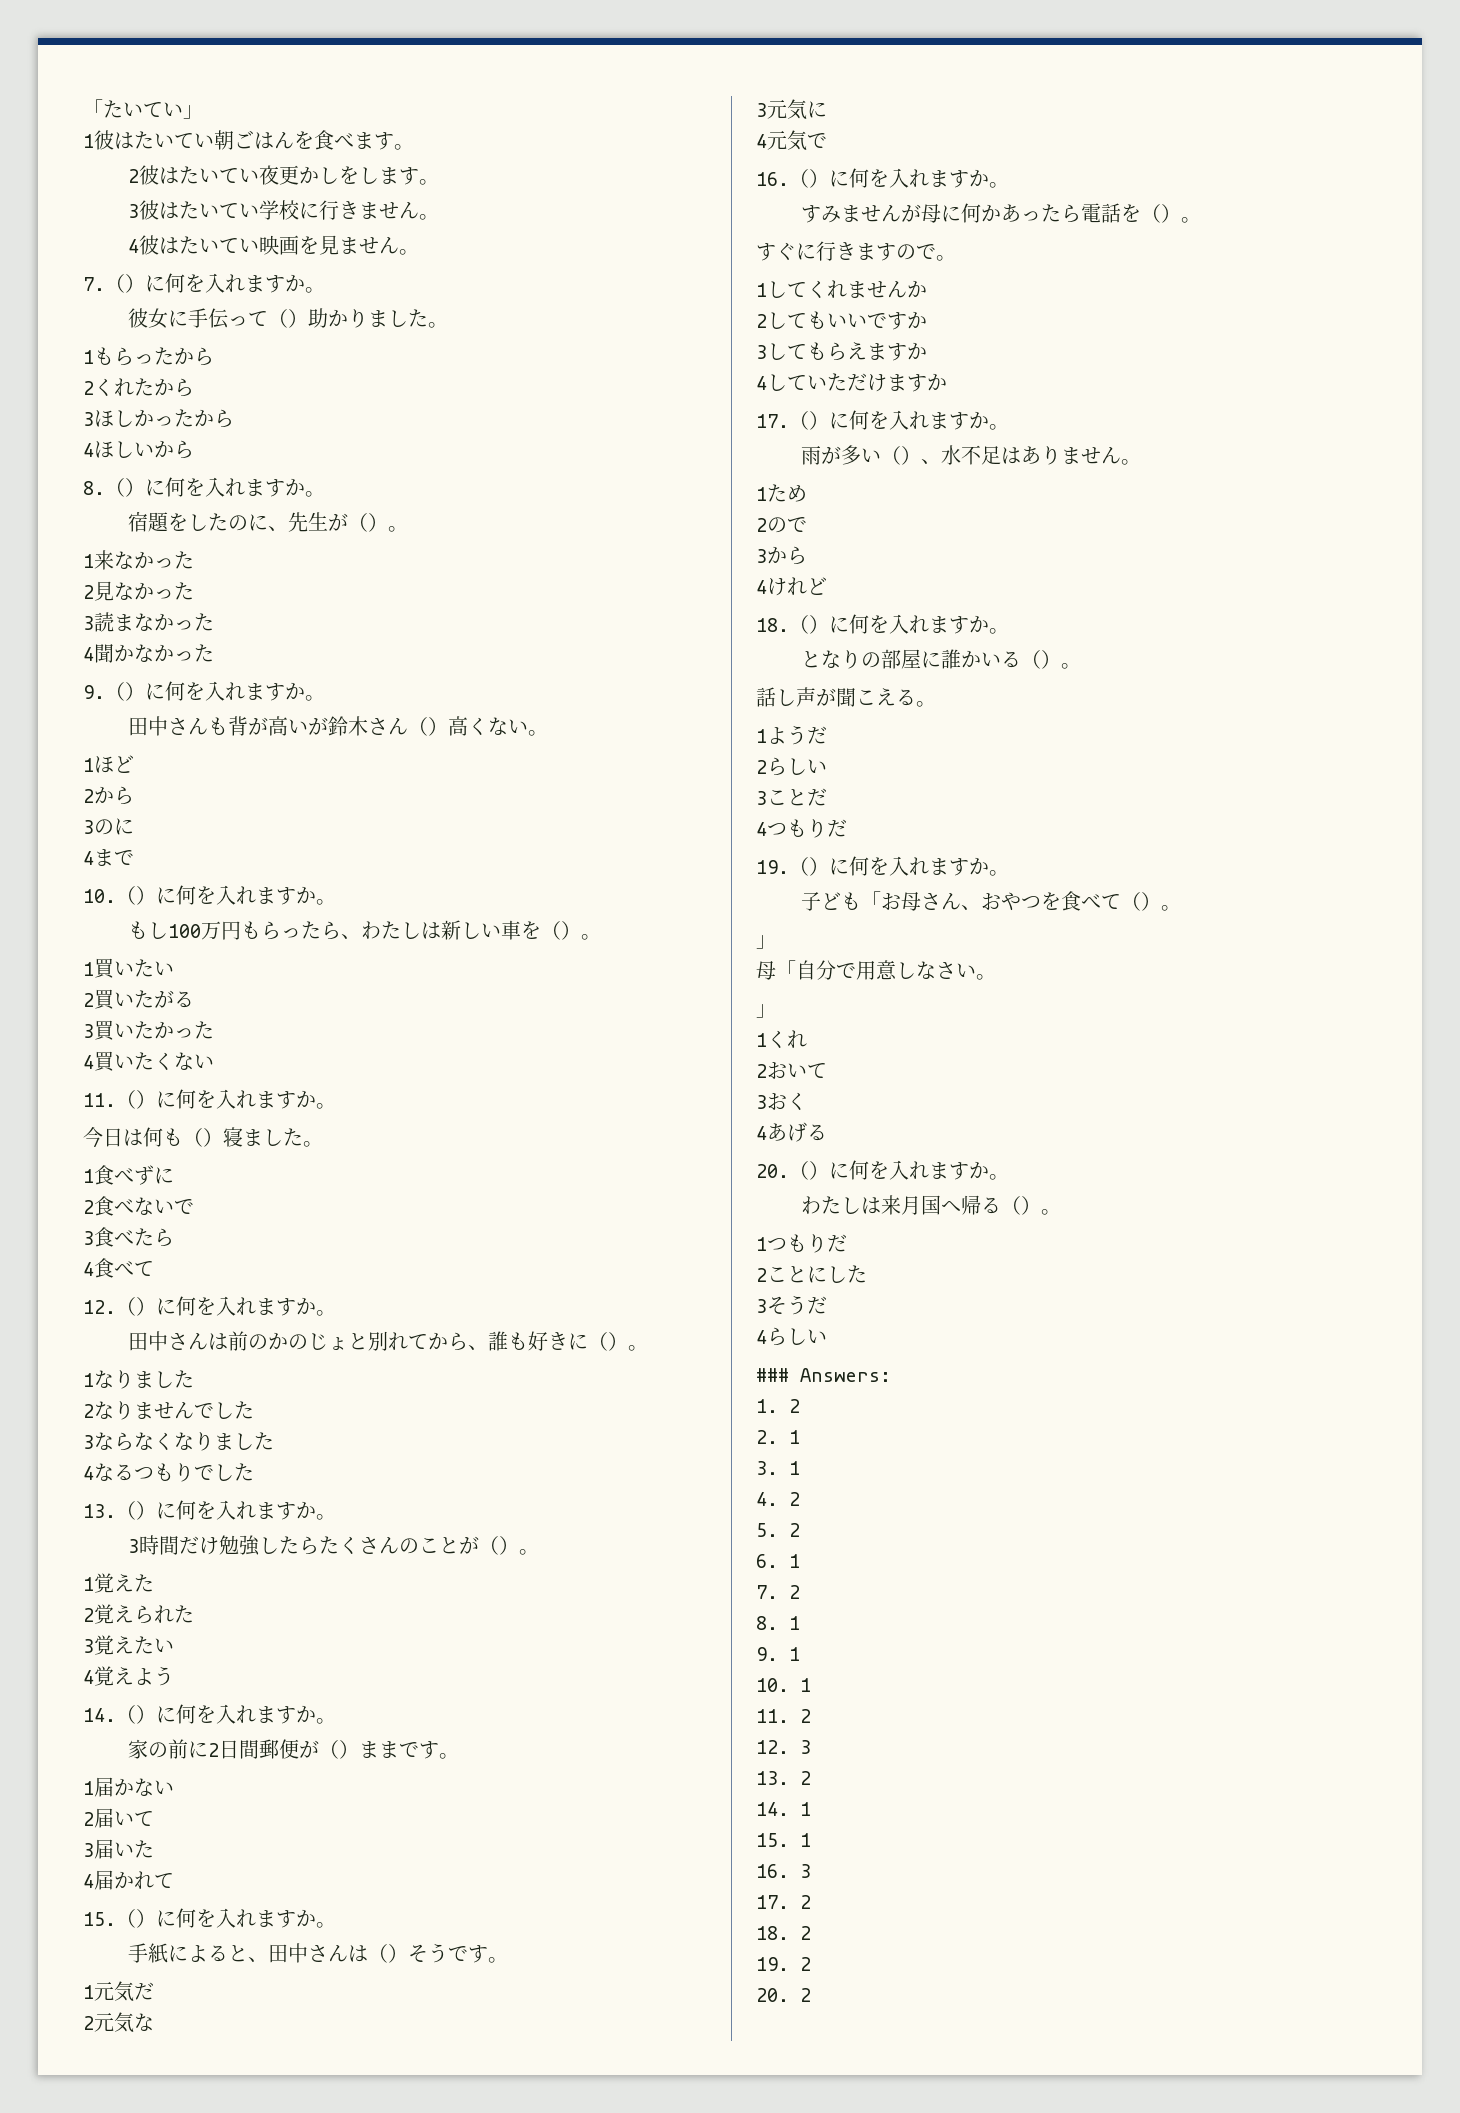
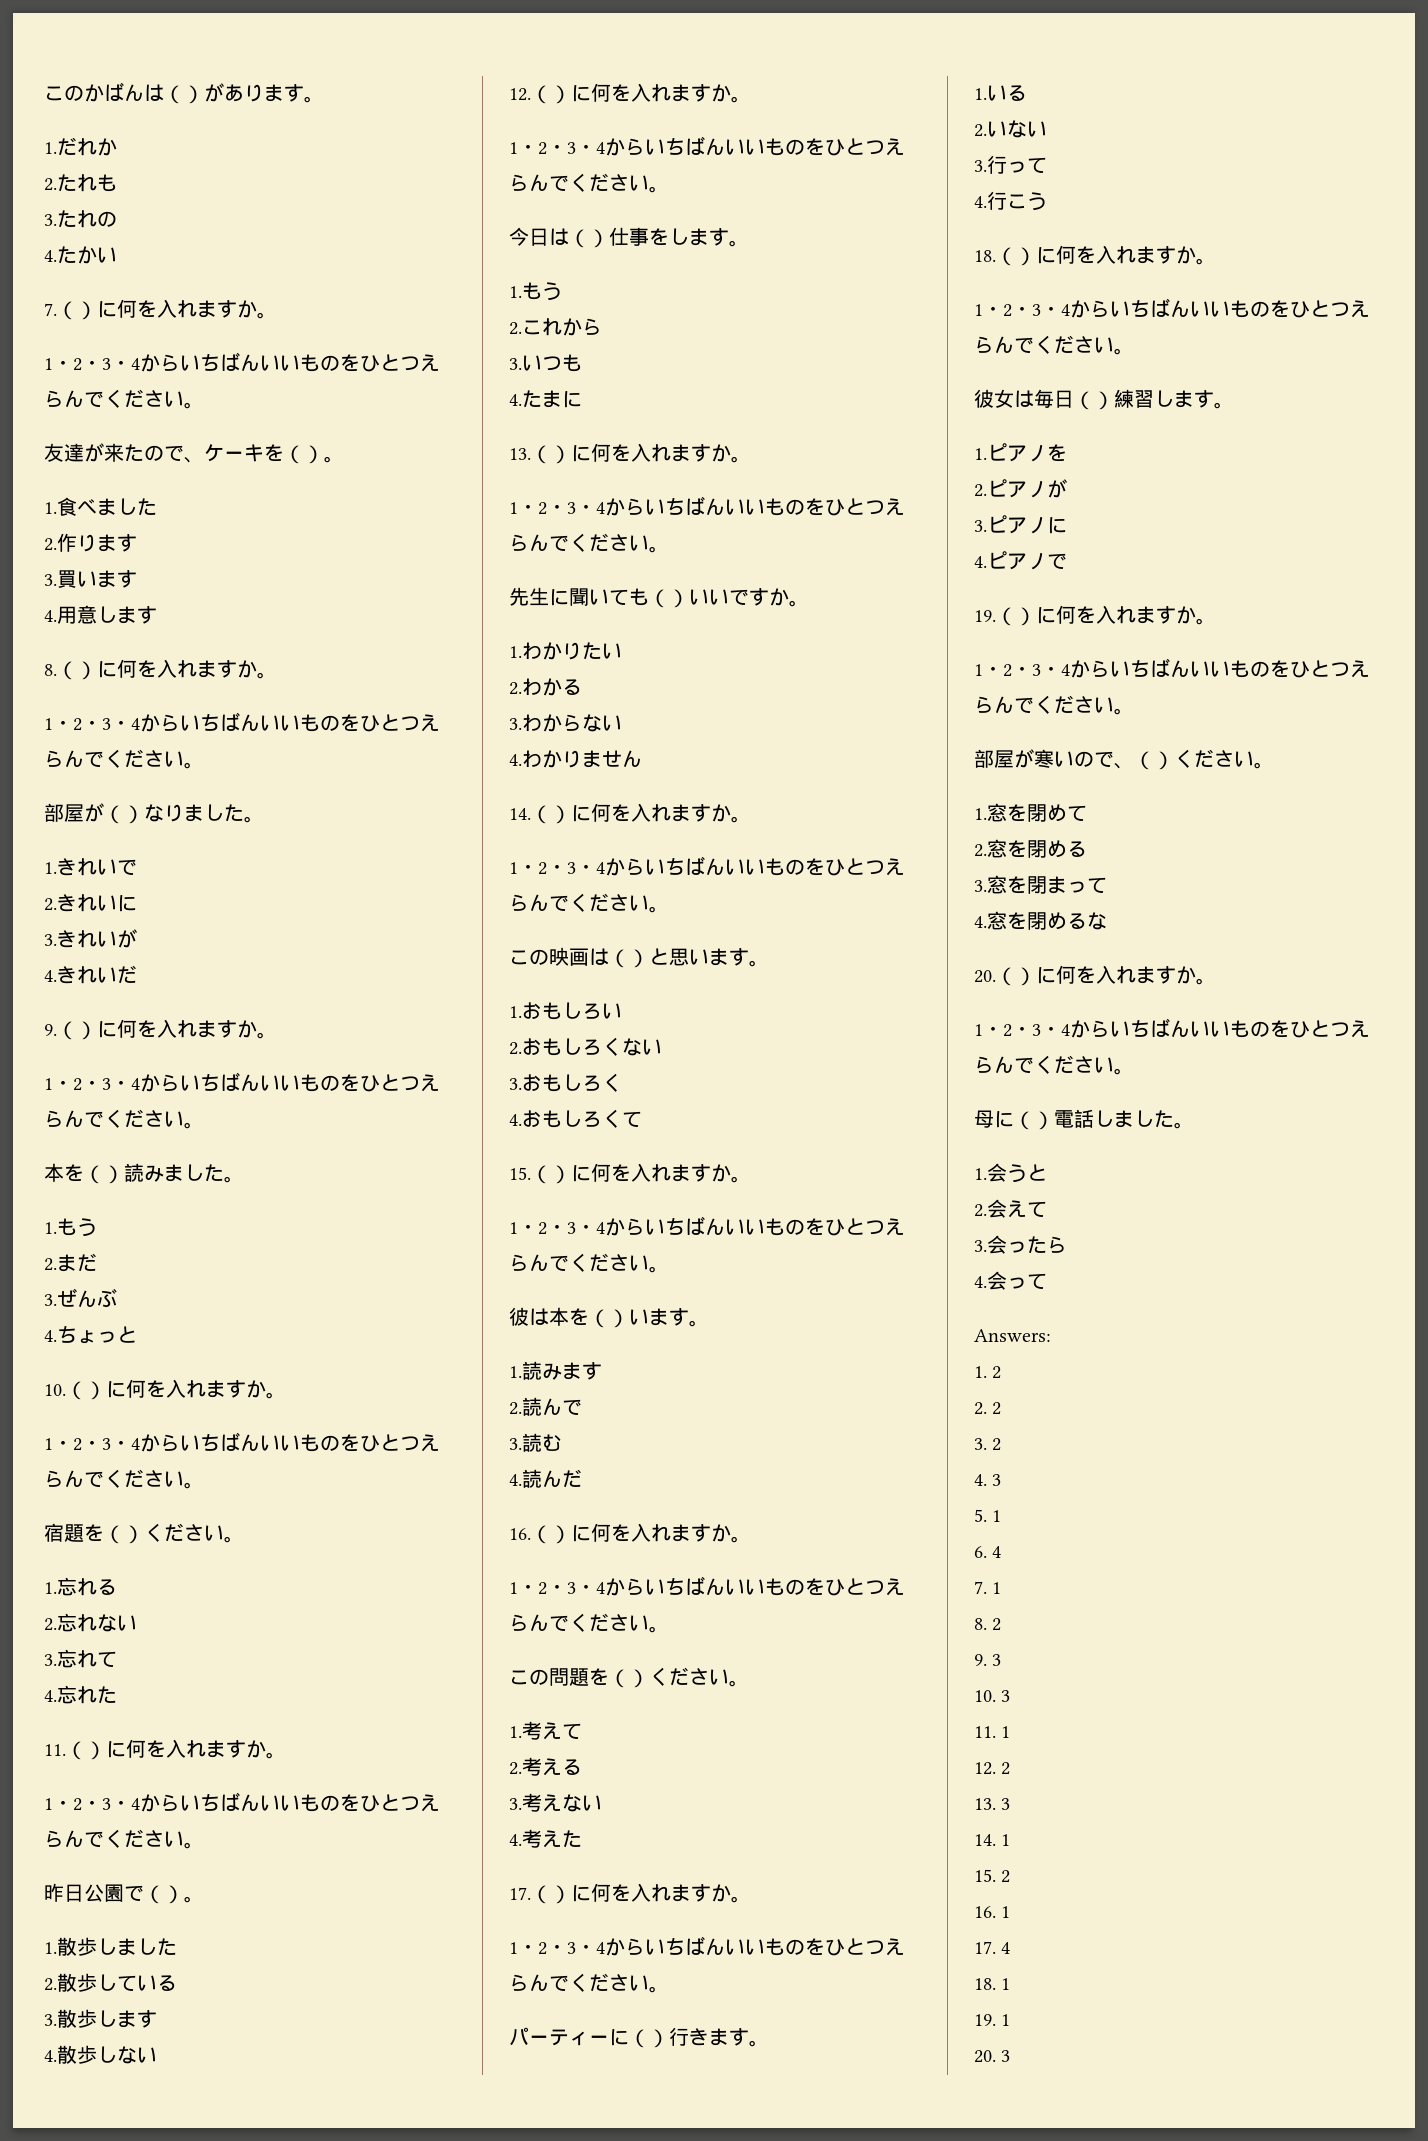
- 「たいてい」
- 1彼はたいてい朝ごはんを食べます。
- 2彼はたいてい夜更かしをします。
- 3彼はたいてい学校に行きません。
- 4彼はたいてい映画を見ません。
+ このかばんは（）があります。
+ 1.だれか
+ 2.たれも
+ 3.たれの
+ 4.たかい
  7.（）に何を入れますか。
- 彼女に手伝って（）助かりました。
- 1もらったから
- 2くれたから
- 3ほしかったから
- 4ほしいから
+ 1・2・3・4からいちばんいいものをひとつえらんでください。
+ 友達が来たので、ケーキを（）。
+ 1.食べました
+ 2.作ります
+ 3.買います
+ 4.用意します
  8.（）に何を入れますか。
- 宿題をしたのに、先生が（）。
- 1来なかった
- 2見なかった
- 3読まなかった
- 4聞かなかった
+ 1・2・3・4からいちばんいいものをひとつえらんでください。
+ 部屋が（）なりました。
+ 1.きれいで
+ 2.きれいに
+ 3.きれいが
+ 4.きれいだ
  9.（）に何を入れますか。
- 田中さんも背が高いが鈴木さん（）高くない。
- 1ほど
- 2から
- 3のに
- 4まで
+ 1・2・3・4からいちばんいいものをひとつえらんでください。
+ 本を（）読みました。
+ 1.もう
+ 2.まだ
+ 3.ぜんぶ
+ 4.ちょっと
  10.（）に何を入れますか。
- もし100万円もらったら、わたしは新しい車を（）。
- 1買いたい
- 2買いたがる
- 3買いたかった
- 4買いたくない
+ 1・2・3・4からいちばんいいものをひとつえらんでください。
+ 宿題を（）ください。
+ 1.忘れる
+ 2.忘れない
+ 3.忘れて
+ 4.忘れた
  11.（）に何を入れますか。
- 今日は何も（）寝ました。
- 1食べずに
- 2食べないで
- 3食べたら
- 4食べて
+ 1・2・3・4からいちばんいいものをひとつえらんでください。
+ 昨日公園で（）。
+ 1.散歩しました
+ 2.散歩している
+ 3.散歩します
+ 4.散歩しない
  12.（）に何を入れますか。
- 田中さんは前のかのじょと別れてから、誰も好きに（）。
- 1なりました
- 2なりませんでした
- 3ならなくなりました
- 4なるつもりでした
+ 1・2・3・4からいちばんいいものをひとつえらんでください。
+ 今日は（）仕事をします。
+ 1.もう
+ 2.これから
+ 3.いつも
+ 4.たまに
  13.（）に何を入れますか。
- 3時間だけ勉強したらたくさんのことが（）。
- 1覚えた
- 2覚えられた
- 3覚えたい
- 4覚えよう
+ 1・2・3・4からいちばんいいものをひとつえらんでください。
+ 先生に聞いても（）いいですか。
+ 1.わかりたい
+ 2.わかる
+ 3.わからない
+ 4.わかりません
  14.（）に何を入れますか。
- 家の前に2日間郵便が（）ままです。
- 1届かない
- 2届いて
- 3届いた
- 4届かれて
+ 1・2・3・4からいちばんいいものをひとつえらんでください。
+ この映画は（）と思います。
+ 1.おもしろい
+ 2.おもしろくない
+ 3.おもしろく
+ 4.おもしろくて
  15.（）に何を入れますか。
- 手紙によると、田中さんは（）そうです。
- 1元気だ
- 2元気な
- 3元気に
- 4元気で
+ 1・2・3・4からいちばんいいものをひとつえらんでください。
+ 彼は本を（）います。
+ 1.読みます
+ 2.読んで
+ 3.読む
+ 4.読んだ
  16.（）に何を入れますか。
- すみませんが母に何かあったら電話を（）。
- すぐに行きますので。
- 1してくれませんか
- 2してもいいですか
- 3してもらえますか
- 4していただけますか
+ 1・2・3・4からいちばんいいものをひとつえらんでください。
+ この問題を（）ください。
+ 1.考えて
+ 2.考える
+ 3.考えない
+ 4.考えた
  17.（）に何を入れますか。
- 雨が多い（）、水不足はありません。
- 1ため
- 2ので
- 3から
- 4けれど
+ 1・2・3・4からいちばんいいものをひとつえらんでください。
+ パーティーに（）行きます。
+ 1.いる
+ 2.いない
+ 3.行って
+ 4.行こう
  18.（）に何を入れますか。
- となりの部屋に誰かいる（）。
- 話し声が聞こえる。
- 1ようだ
- 2らしい
- 3ことだ
- 4つもりだ
+ 1・2・3・4からいちばんいいものをひとつえらんでください。
+ 彼女は毎日（）練習します。
+ 1.ピアノを
+ 2.ピアノが
+ 3.ピアノに
+ 4.ピアノで
  19.（）に何を入れますか。
- 子ども「お母さん、おやつを食べて（）。
- 」
- 母「自分で用意しなさい。
- 」
- 1くれ
- 2おいて
- 3おく
- 4あげる
+ 1・2・3・4からいちばんいいものをひとつえらんでください。
+ 部屋が寒いので、（）ください。
+ 1.窓を閉めて
+ 2.窓を閉める
+ 3.窓を閉まって
+ 4.窓を閉めるな
  20.（）に何を入れますか。
- わたしは来月国へ帰る（）。
- 1つもりだ
- 2ことにした
- 3そうだ
- 4らしい
- ### Answers:
+ 1・2・3・4からいちばんいいものをひとつえらんでください。
+ 母に（）電話しました。
+ 1.会うと
+ 2.会えて
+ 3.会ったら
+ 4.会って
+ Answers:
  1. 2
- 2. 1
- 3. 1
- 4. 2
- 5. 2
- 6. 1
- 7. 2
- 8. 1
- 9. 1
- 10. 1
- 11. 2
- 12. 3
- 13. 2
+ 2. 2
+ 3. 2
+ 4. 3
+ 5. 1
+ 6. 4
+ 7. 1
+ 8. 2
+ 9. 3
+ 10. 3
+ 11. 1
+ 12. 2
+ 13. 3
- 15. 1
- 16. 3
- 17. 2
- 18. 2
- 19. 2
- 20. 2
+ 15. 2
+ 16. 1
+ 17. 4
+ 18. 1
+ 19. 1
+ 20. 3

